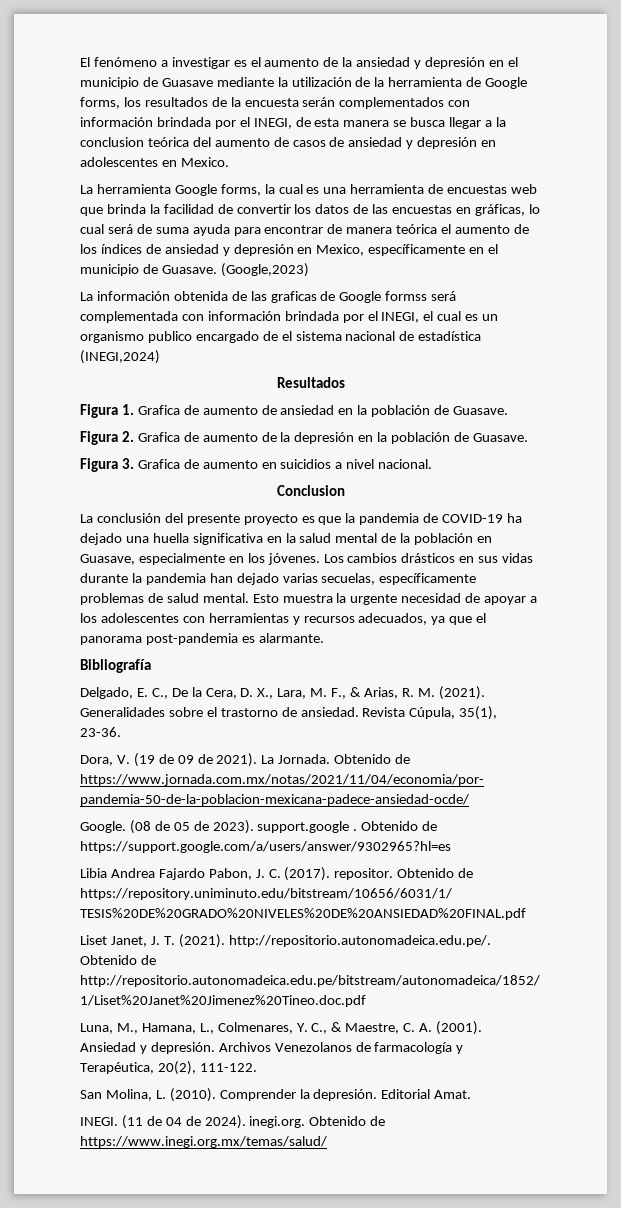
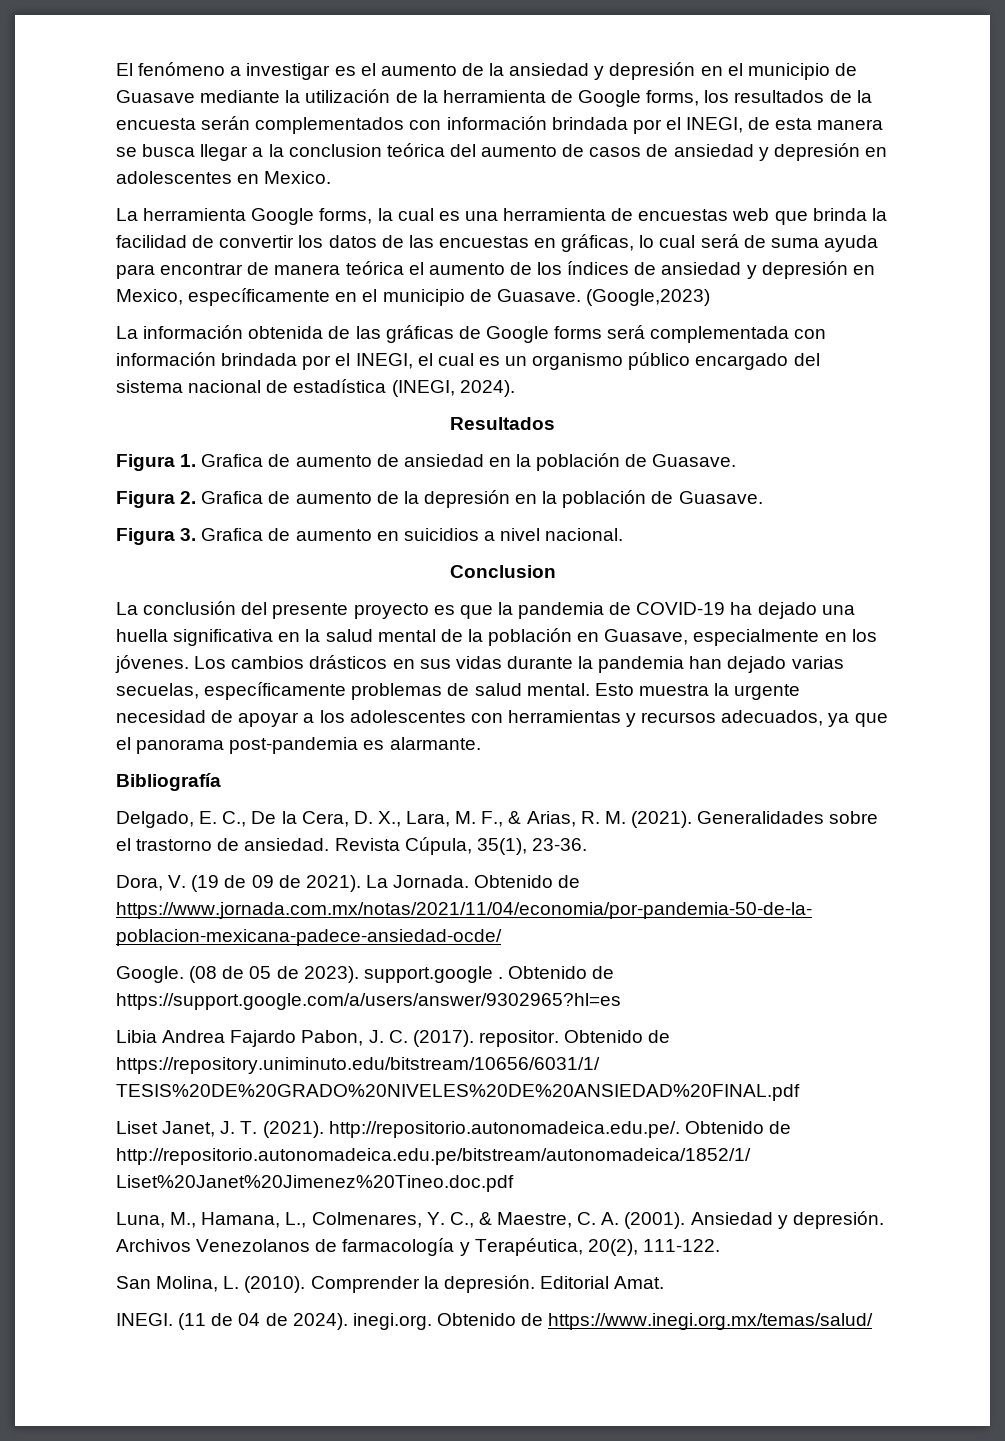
- La información obtenida de las graficas de Google formss será complementada con información brindada por el INEGI, el cual es un organismo publico encargado de el sistema nacional de estadística (INEGI,2024)
+ La información obtenida de las gráficas de Google forms será complementada con información brindada por el INEGI, el cual es un organismo público encargado del sistema nacional de estadística (INEGI, 2024).

